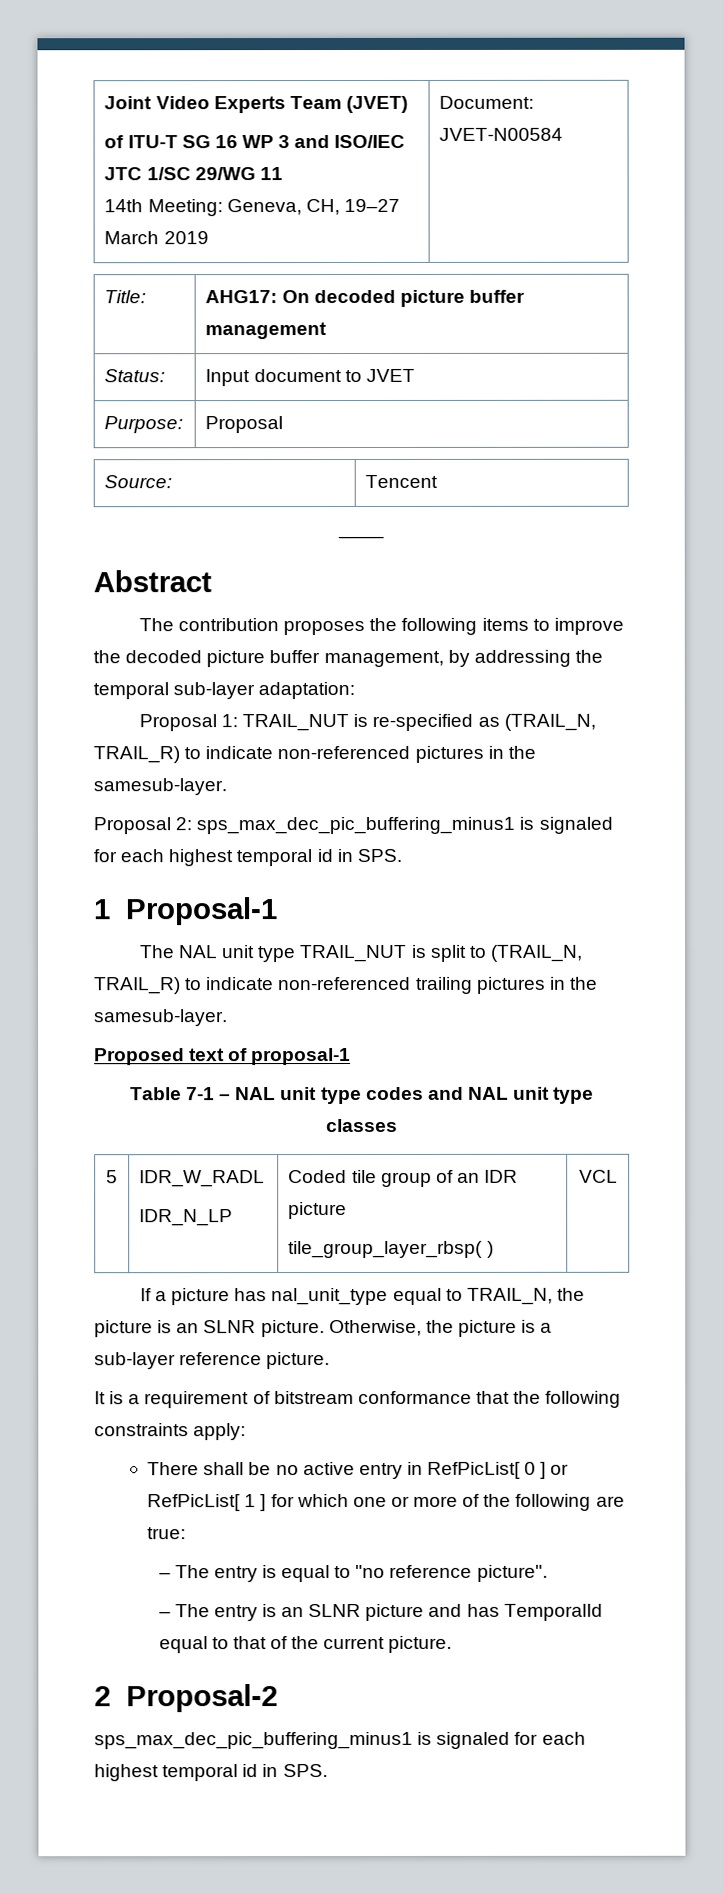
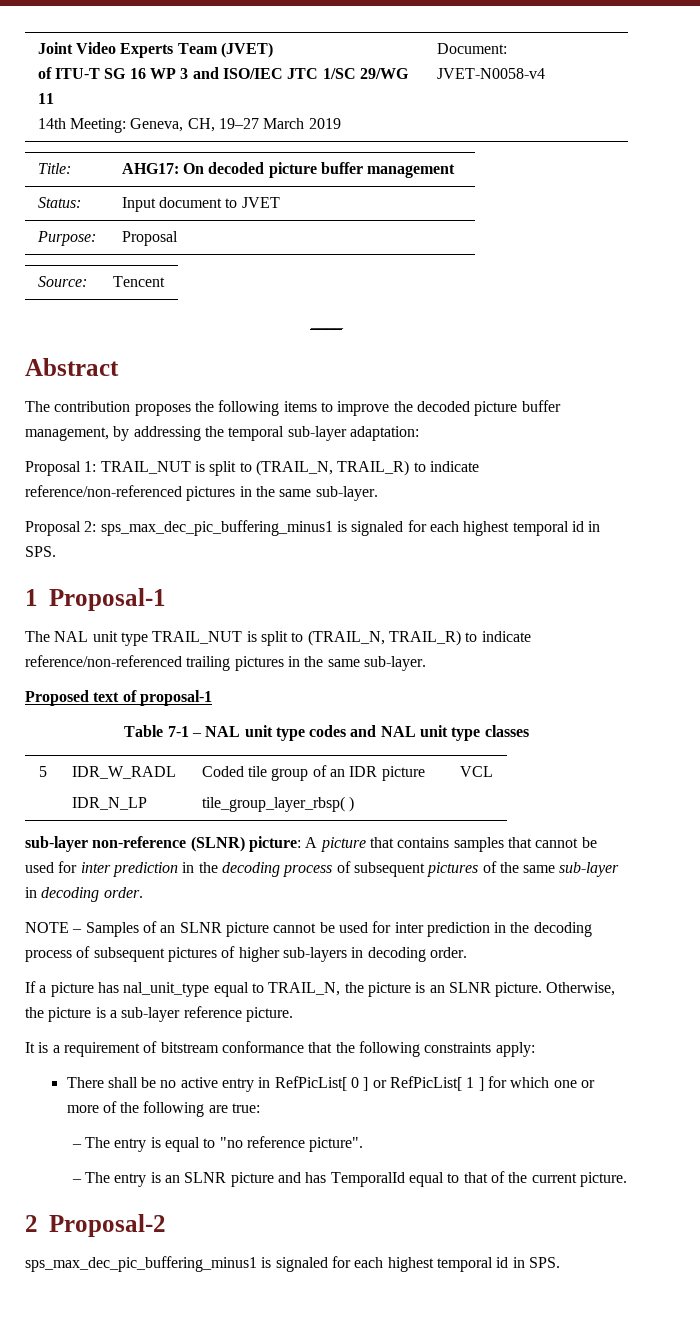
  Joint Video Experts Team (JVET)
  of ITU-T SG 16 WP 3 and ISO/IEC JTC 1/SC 29/WG 11
- 14th Meeting: Geneva, CH, 19–27 March 2019 | Document: JVET-N00584
+ 14th Meeting: Geneva, CH, 19–27 March 2019 | Document: JVET-N0058-v4
- Proposal 1: TRAIL_NUT is re-specified as (TRAIL_N, TRAIL_R) to indicate non-referenced pictures in the samesub-layer.
+ Proposal 1: TRAIL_NUT is split to (TRAIL_N, TRAIL_R) to indicate reference/non-referenced pictures in the same sub-layer.
- The NAL unit type TRAIL_NUT is split to (TRAIL_N, TRAIL_R) to indicate non-referenced trailing pictures in the samesub-layer.
+ The NAL unit type TRAIL_NUT is split to (TRAIL_N, TRAIL_R) to indicate reference/non-referenced trailing pictures in the same sub-layer.
+ sub-layer non-reference (SLNR) picture: A picture that contains samples that cannot be used for inter prediction in the decoding process of subsequent pictures of the same sub-layer in decoding order.
+ NOTE – Samples of an SLNR picture cannot be used for inter prediction in the decoding process of subsequent pictures of higher sub-layers in decoding order.

